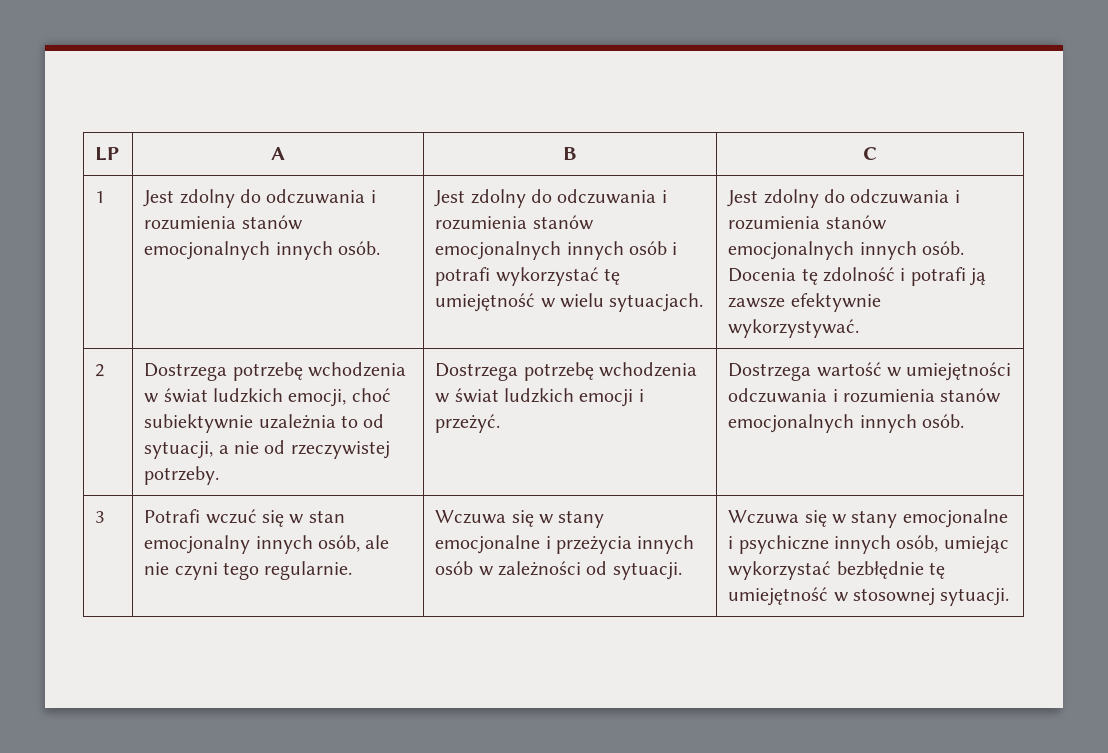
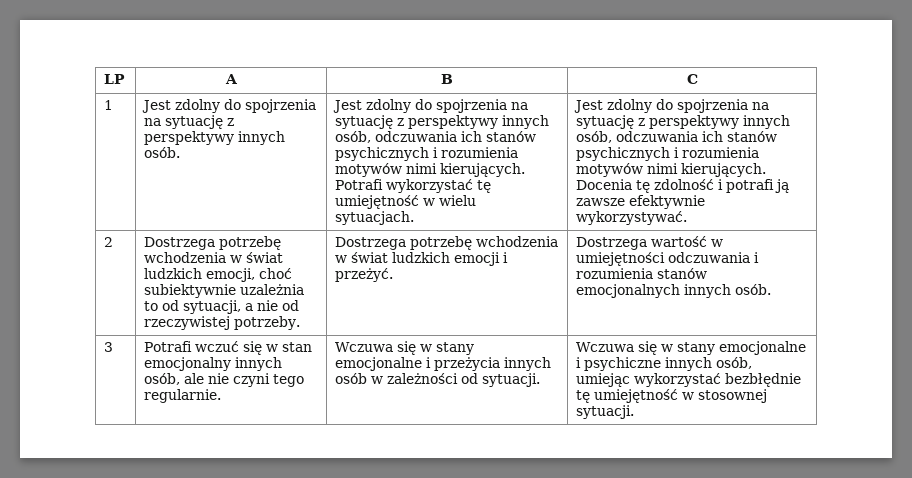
- 1 | Jest zdolny do odczuwania i rozumienia stanów emocjonalnych innych osób.
+ 1 | Jest zdolny do spojrzenia na sytuację z perspektywy innych osób.
- Jest zdolny do odczuwania i rozumienia stanów emocjonalnych innych osób i potrafi wykorzystać tę umiejętność w wielu sytuacjach. | Jest zdolny do odczuwania i rozumienia stanów emocjonalnych innych osób.
+ Jest zdolny do spojrzenia na sytuację z perspektywy innych osób, odczuwania ich stanów psychicznych i rozumienia motywów nimi kierujących. Potrafi wykorzystać tę umiejętność w wielu sytuacjach. | Jest zdolny do spojrzenia na sytuację z perspektywy innych osób, odczuwania ich stanów psychicznych i rozumienia motywów nimi kierujących.

